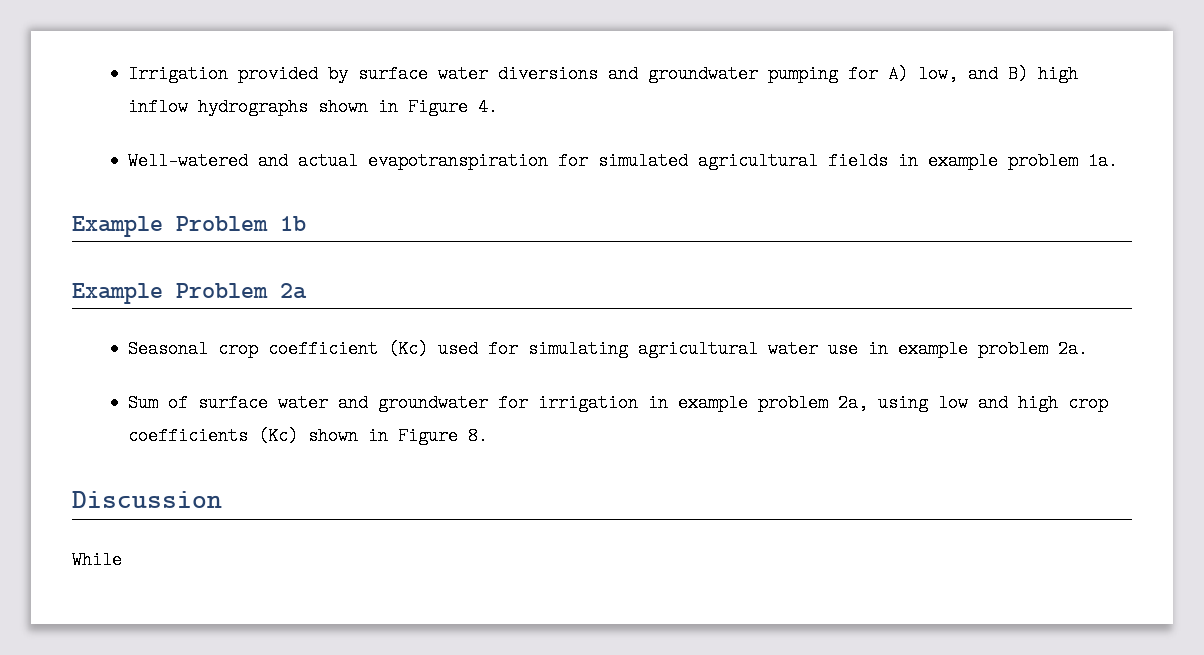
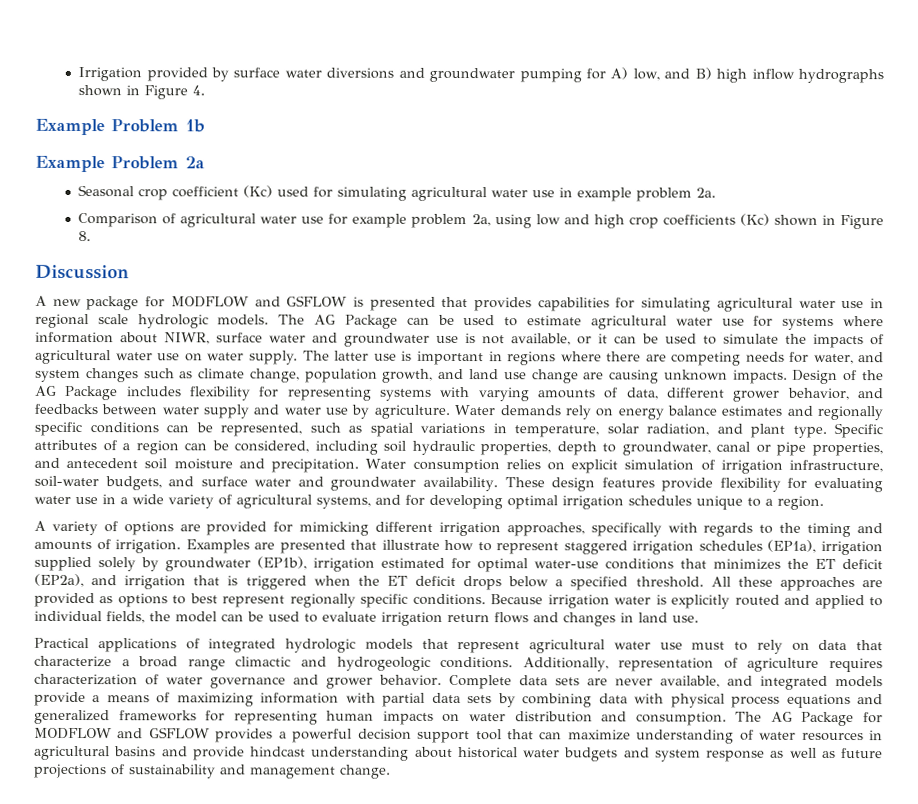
- Well-watered and actual evapotranspiration for simulated agricultural fields in example problem 1a.
- Sum of surface water and groundwater for irrigation in example problem 2a, using low and high crop coefficients (Kc) shown in Figure 8.
+ Comparison of agricultural water use for example problem 2a, using low and high crop coefficients (Kc) shown in Figure 8.
- While
+ A new package for MODFLOW and GSFLOW is presented that provides capabilities for simulating agricultural water use in regional scale hydrologic models. The AG Package can be used to estimate agricultural water use for systems where information about NIWR, surface water and groundwater use is not available, or it can be used to simulate the impacts of agricultural water use on water supply. The latter use is important in regions where there are competing needs for water, and system changes such as climate change, population growth, and land use change are causing unknown impacts. Design of the AG Package includes flexibility for representing systems with varying amounts of data, different grower behavior, and feedbacks between water supply and water use by agriculture. Water demands rely on energy balance estimates and regionally specific conditions can be represented, such as spatial variations in temperature, solar radiation, and plant type. Specific attributes of a region can be considered, including soil hydraulic properties, depth to groundwater, canal or pipe properties, and antecedent soil moisture and precipitation. Water consumption relies on explicit simulation of irrigation infrastructure, soil-water budgets, and surface water and groundwater availability. These design features provide flexibility for evaluating water use in a wide variety of agricultural systems, and for developing optimal irrigation schedules unique to a region.
+ A variety of options are provided for mimicking different irrigation approaches, specifically with regards to the timing and amounts of irrigation. Examples are presented that illustrate how to represent staggered irrigation schedules (EP1a), irrigation supplied solely by groundwater (EP1b), irrigation estimated for optimal water-use conditions that minimizes the ET deficit (EP2a), and irrigation that is triggered when the ET deficit drops below a specified threshold. All these approaches are provided as options to best represent regionally specific conditions. Because irrigation water is explicitly routed and applied to individual fields, the model can be used to evaluate irrigation return flows and changes in land use.
+ Practical applications of integrated hydrologic models that represent agricultural water use must to rely on data that characterize a broad range climactic and hydrogeologic conditions. Additionally, representation of agriculture requires characterization of water governance and grower behavior. Complete data sets are never available, and integrated models provide a means of maximizing information with partial data sets by combining data with physical process equations and generalized frameworks for representing human impacts on water distribution and consumption. The AG Package for MODFLOW and GSFLOW provides a powerful decision support tool that can maximize understanding of water resources in agricultural basins and provide hindcast understanding about historical water budgets and system response as well as future projections of sustainability and management change.

